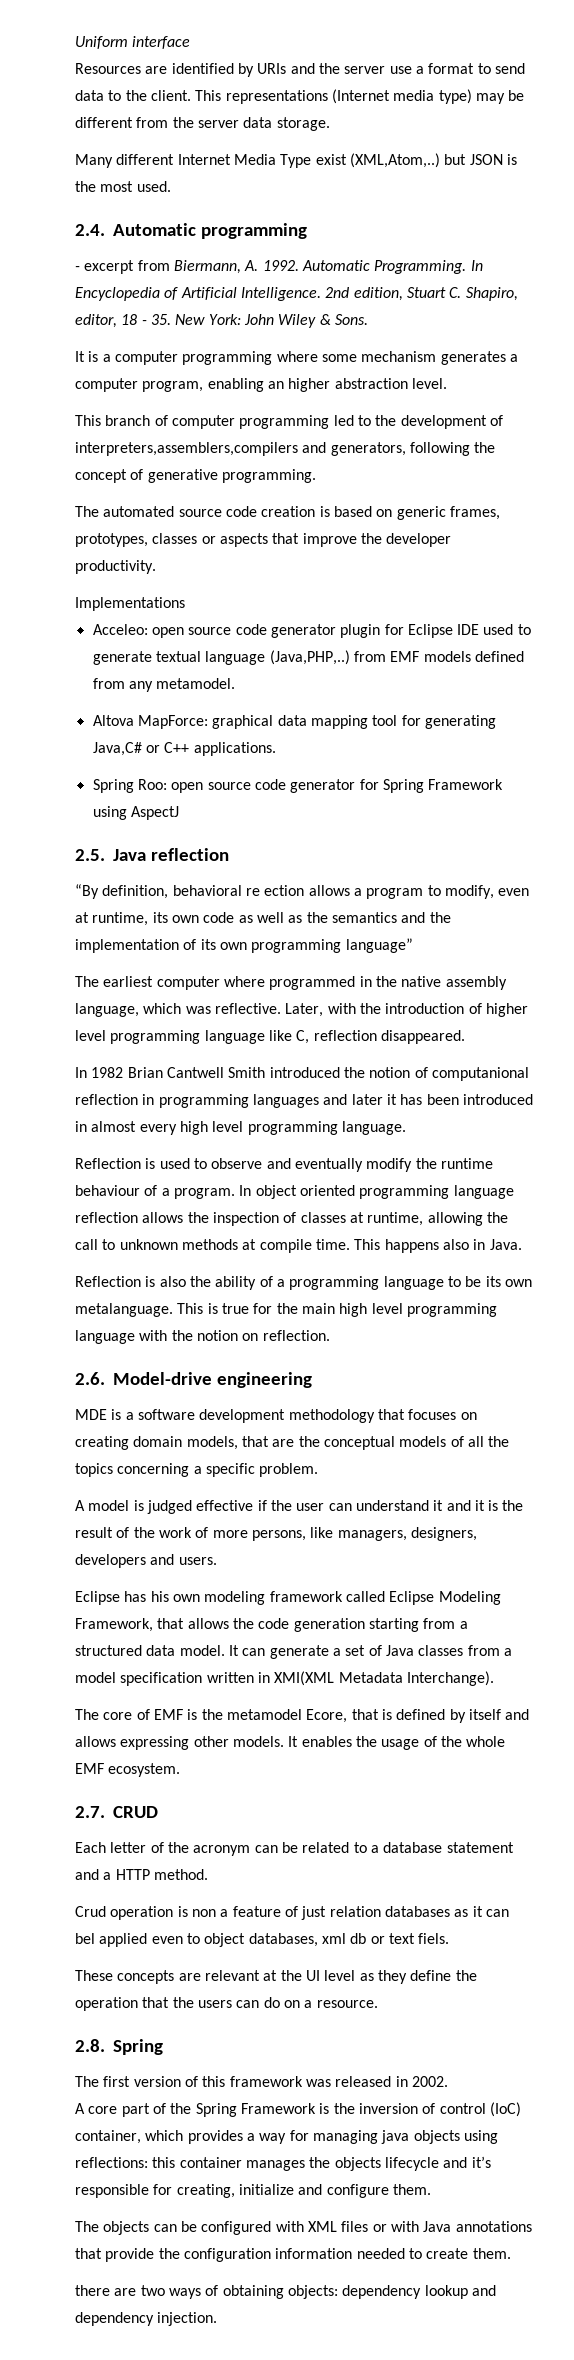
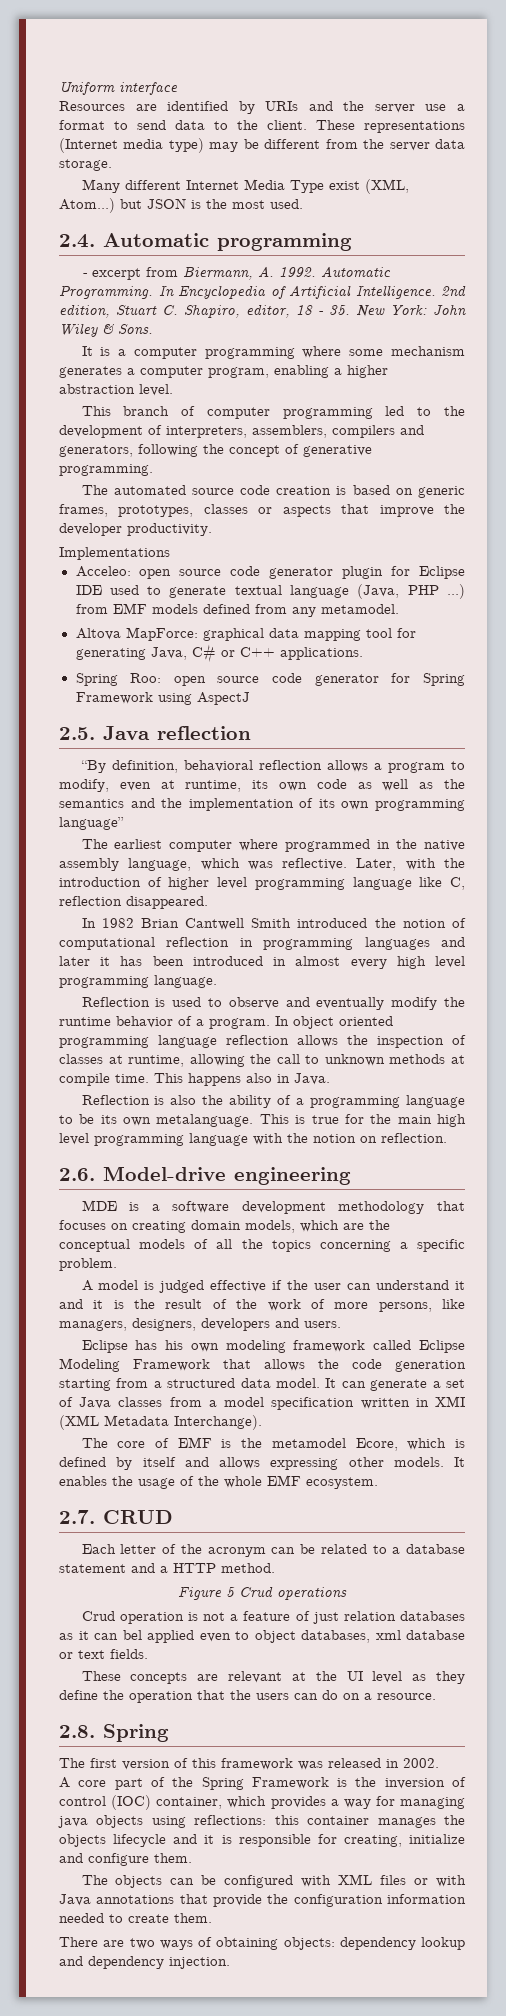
- This representations (Internet media type) may be different from the server data storage.
+ These representations (Internet media type) may be different from the server data storage.
- Many different Internet Media Type exist (XML,Atom,..) but JSON is the most used.
+ Many different Internet Media Type exist (XML, Atom...) but JSON is the most used.
- It is a computer programming where some mechanism generates a computer program, enabling an higher abstraction level.
+ It is a computer programming where some mechanism generates a computer program, enabling a higher abstraction level.
- This branch of computer programming led to the development of interpreters,assemblers,compilers and generators, following the concept of generative programming.
+ This branch of computer programming led to the development of interpreters, assemblers, compilers and generators, following the concept of generative programming.
- Acceleo: open source code generator plugin for Eclipse IDE used to generate textual language (Java,PHP,..) from EMF models defined from any metamodel.
+ Acceleo: open source code generator plugin for Eclipse IDE used to generate textual language (Java, PHP ...) from EMF models defined from any metamodel.
- Altova MapForce: graphical data mapping tool for generating Java,C# or C++ applications.
+ Altova MapForce: graphical data mapping tool for generating Java, C# or C++ applications.
- “By definition, behavioral re ection allows a program to modify, even at runtime, its own code as well as the semantics and the implementation of its own programming language”
+ “By definition, behavioral reflection allows a program to modify, even at runtime, its own code as well as the semantics and the implementation of its own programming language”
- In 1982 Brian Cantwell Smith introduced the notion of computanional reflection in programming languages and later it has been introduced in almost every high level programming language.
+ In 1982 Brian Cantwell Smith introduced the notion of computational reflection in programming languages and later it has been introduced in almost every high level programming language.
- Reflection is used to observe and eventually modify the runtime behaviour of a program.
+ Reflection is used to observe and eventually modify the runtime behavior of a program.
- MDE is a software development methodology that focuses on creating domain models, that are the conceptual models of all the topics concerning a specific problem.
+ MDE is a software development methodology that focuses on creating domain models, which are the conceptual models of all the topics concerning a specific problem.
- Eclipse has his own modeling framework called Eclipse Modeling Framework, that allows the code generation starting from a structured data model.
+ Eclipse has his own modeling framework called Eclipse Modeling Framework that allows the code generation starting from a structured data model.
- It can generate a set of Java classes from a model specification written in XMI(XML Metadata Interchange).
+ It can generate a set of Java classes from a model specification written in XMI (XML Metadata Interchange).
- The core of EMF is the metamodel Ecore, that is defined by itself and allows expressing other models.
+ The core of EMF is the metamodel Ecore, which is defined by itself and allows expressing other models.
+ Figure 5 Crud operations
- Crud operation is non a feature of just relation databases as it can bel applied even to object databases, xml db or text fiels.
+ Crud operation is not a feature of just relation databases as it can bel applied even to object databases, xml database or text fields.
- A core part of the Spring Framework is the inversion of control (IoC) container, which provides a way for managing java objects using reflections: this container manages the objects lifecycle and it’s responsible for creating, initialize and configure them.
+ A core part of the Spring Framework is the inversion of control (IOC) container, which provides a way for managing java objects using reflections: this container manages the objects lifecycle and it is responsible for creating, initialize and configure them.
- there are two ways of obtaining objects: dependency lookup and dependency injection.
+ There are two ways of obtaining objects: dependency lookup and dependency injection.

